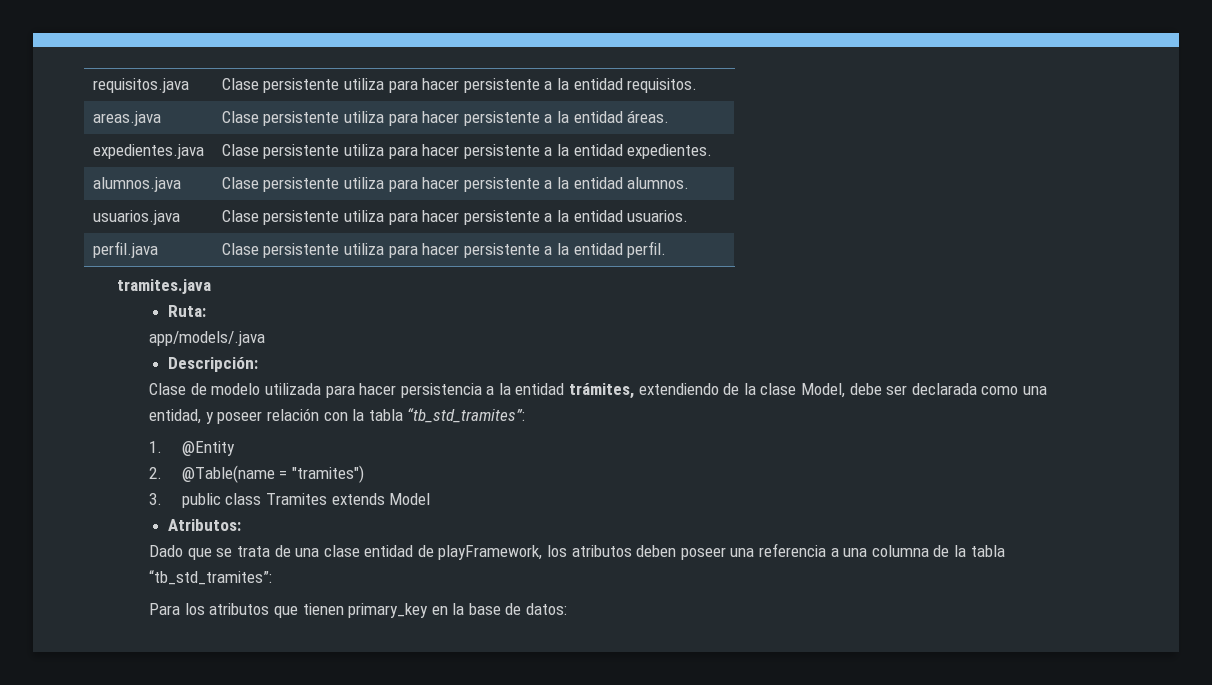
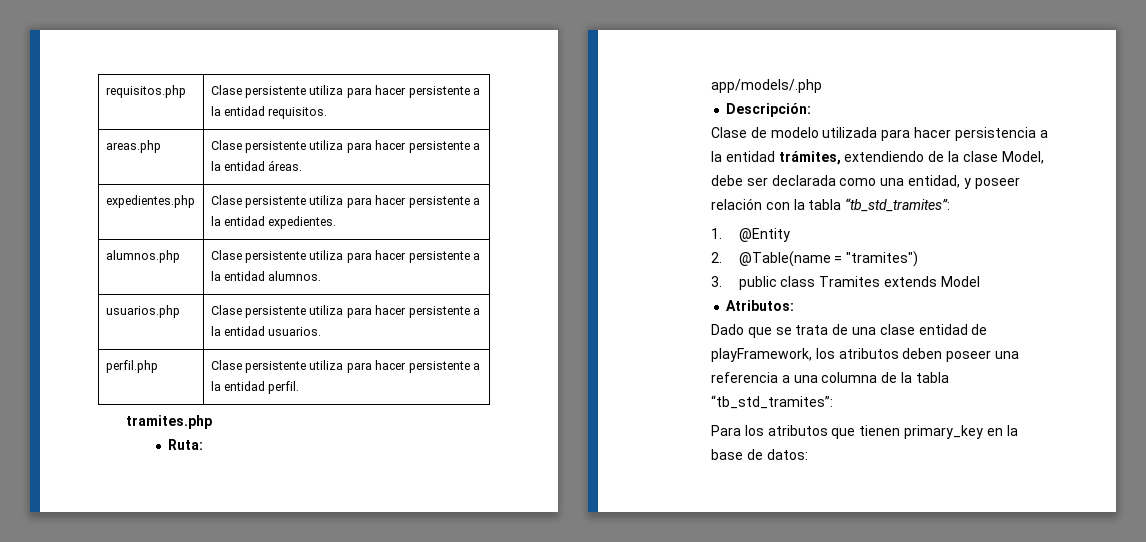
- requisitos.java | Clase persistente utiliza para hacer persistente a la entidad requisitos.
+ requisitos.php | Clase persistente utiliza para hacer persistente a la entidad requisitos.
- areas.java | Clase persistente utiliza para hacer persistente a la entidad áreas.
+ areas.php | Clase persistente utiliza para hacer persistente a la entidad áreas.
- expedientes.java | Clase persistente utiliza para hacer persistente a la entidad expedientes.
+ expedientes.php | Clase persistente utiliza para hacer persistente a la entidad expedientes.
- alumnos.java | Clase persistente utiliza para hacer persistente a la entidad alumnos.
+ alumnos.php | Clase persistente utiliza para hacer persistente a la entidad alumnos.
- usuarios.java | Clase persistente utiliza para hacer persistente a la entidad usuarios.
+ usuarios.php | Clase persistente utiliza para hacer persistente a la entidad usuarios.
- perfil.java | Clase persistente utiliza para hacer persistente a la entidad perfil.
+ perfil.php | Clase persistente utiliza para hacer persistente a la entidad perfil.
- tramites.java
+ tramites.php
- app/models/.java
+ app/models/.php

